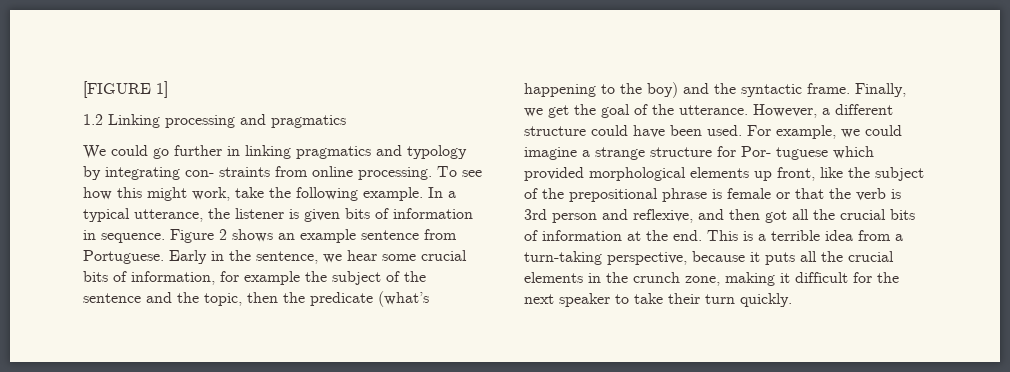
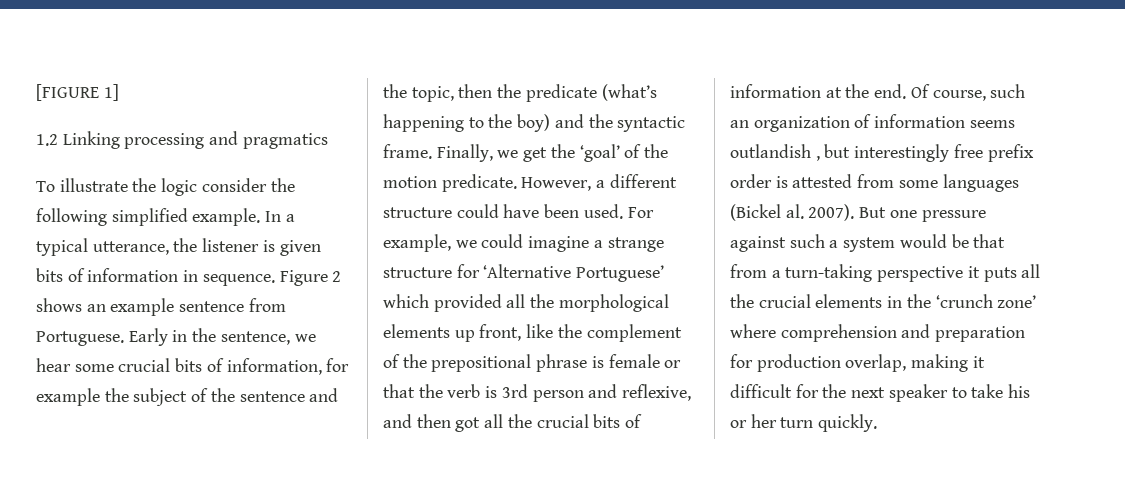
- We could go further in linking pragmatics and typology by integrating con- straints from online processing. To see how this might work, take the following example.
+ To illustrate the logic consider the following simplified example.
- Finally, we get the goal of the utterance.
+ Finally, we get the ‘goal’ of the motion predicate.
- For example, we could imagine a strange structure for Por- tuguese which provided morphological elements up front, like the subject of the prepositional phrase is female or that the verb is 3rd person and reflexive, and then got all the crucial bits of information at the end.
+ For example, we could imagine a strange structure for ‘Alternative Portuguese’ which provided all the morphological elements up front, like the complement of the prepositional phrase is female or that the verb is 3rd person and reflexive, and then got all the crucial bits of information at the end.
- This is a terrible idea from a turn-taking perspective, because it puts all the crucial elements in the crunch zone, making it difficult for the next speaker to take their turn quickly.
+ Of course, such an organization of information seems outlandish , but interestingly free prefix order is attested from some languages (Bickel al. 2007). But one pressure against such a system would be that from a turn-taking perspective it puts all the crucial elements in the ‘crunch zone’ where comprehension and preparation for production overlap, making it difficult for the next speaker to take his or her turn quickly.

